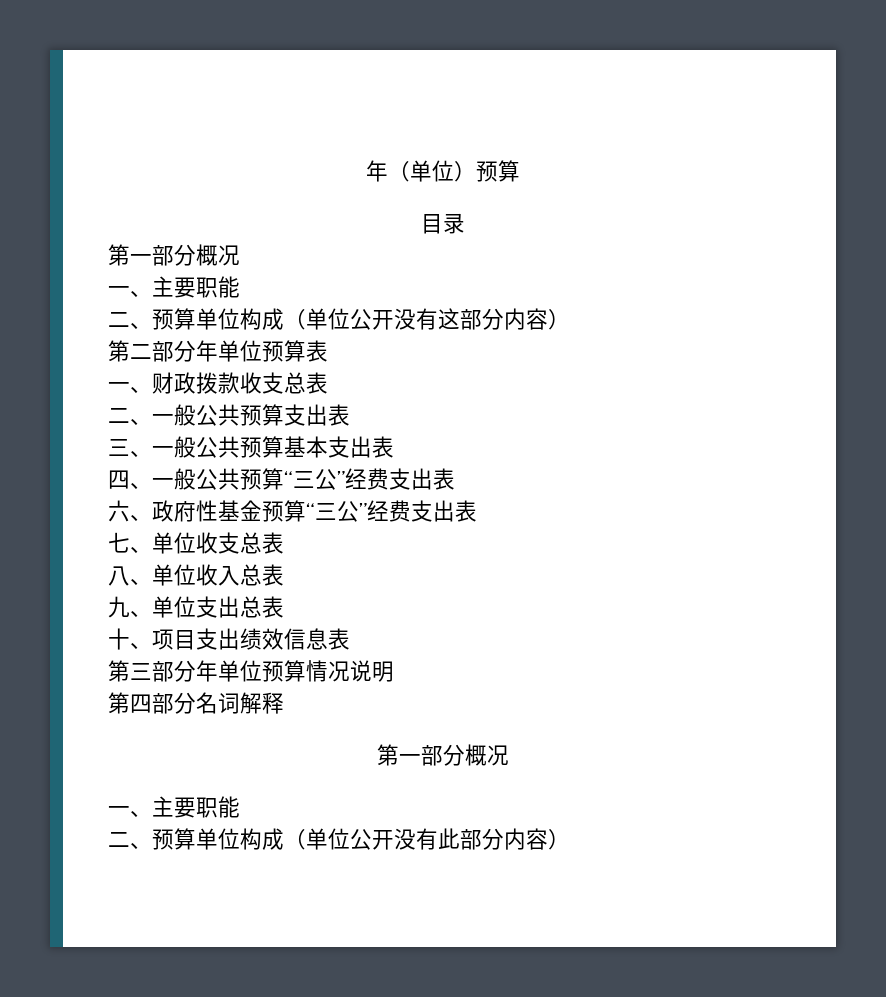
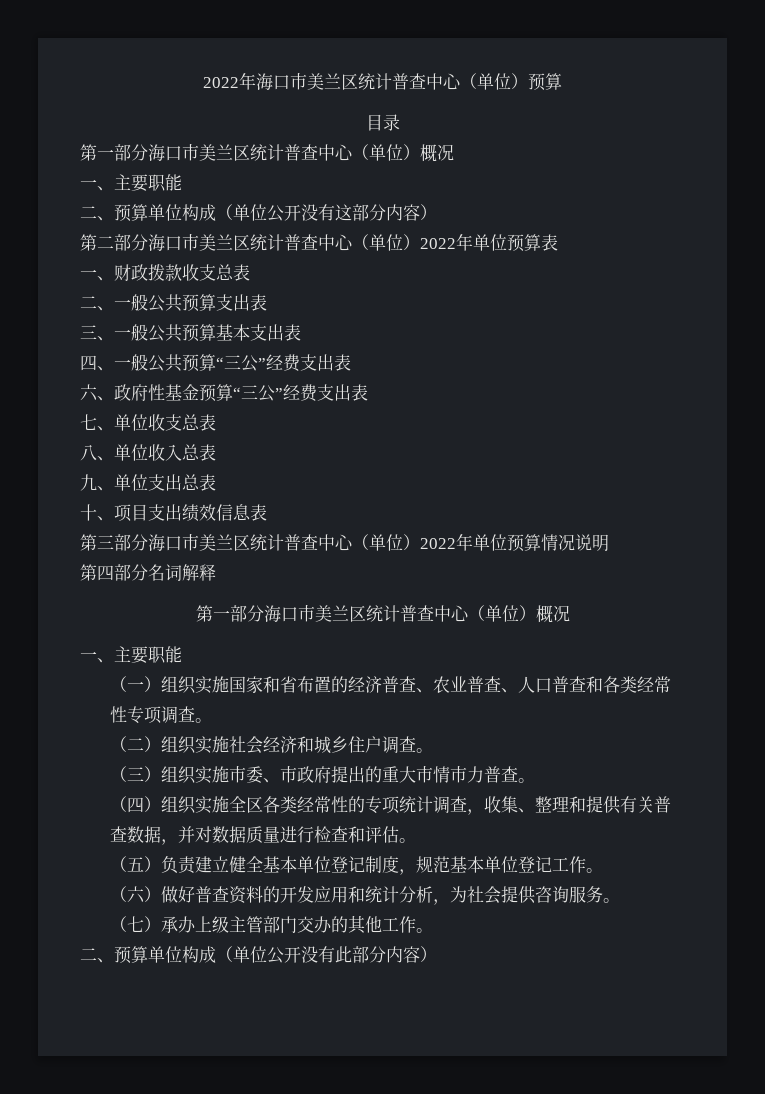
- 年（单位）预算
+ 2022年海口市美兰区统计普查中心（单位）预算
  目录
- 第一部分概况
+ 第一部分海口市美兰区统计普查中心（单位）概况
- 第二部分年单位预算表
+ 第二部分海口市美兰区统计普查中心（单位）2022年单位预算表
- 第三部分年单位预算情况说明
+ 第三部分海口市美兰区统计普查中心（单位）2022年单位预算情况说明
  第四部分名词解释
- 第一部分概况
+ 第一部分海口市美兰区统计普查中心（单位）概况
  一、主要职能
+ （一）组织实施国家和省布置的经济普查、农业普查、人口普查和各类经常性专项调查。
+ （二）组织实施社会经济和城乡住户调查。
+ （三）组织实施市委、市政府提出的重大市情市力普查。
+ （四）组织实施全区各类经常性的专项统计调查，收集、整理和提供有关普查数据，并对数据质量进行检查和评估。
+ （五）负责建立健全基本单位登记制度，规范基本单位登记工作。
+ （六）做好普查资料的开发应用和统计分析，为社会提供咨询服务。
+ （七）承办上级主管部门交办的其他工作。

